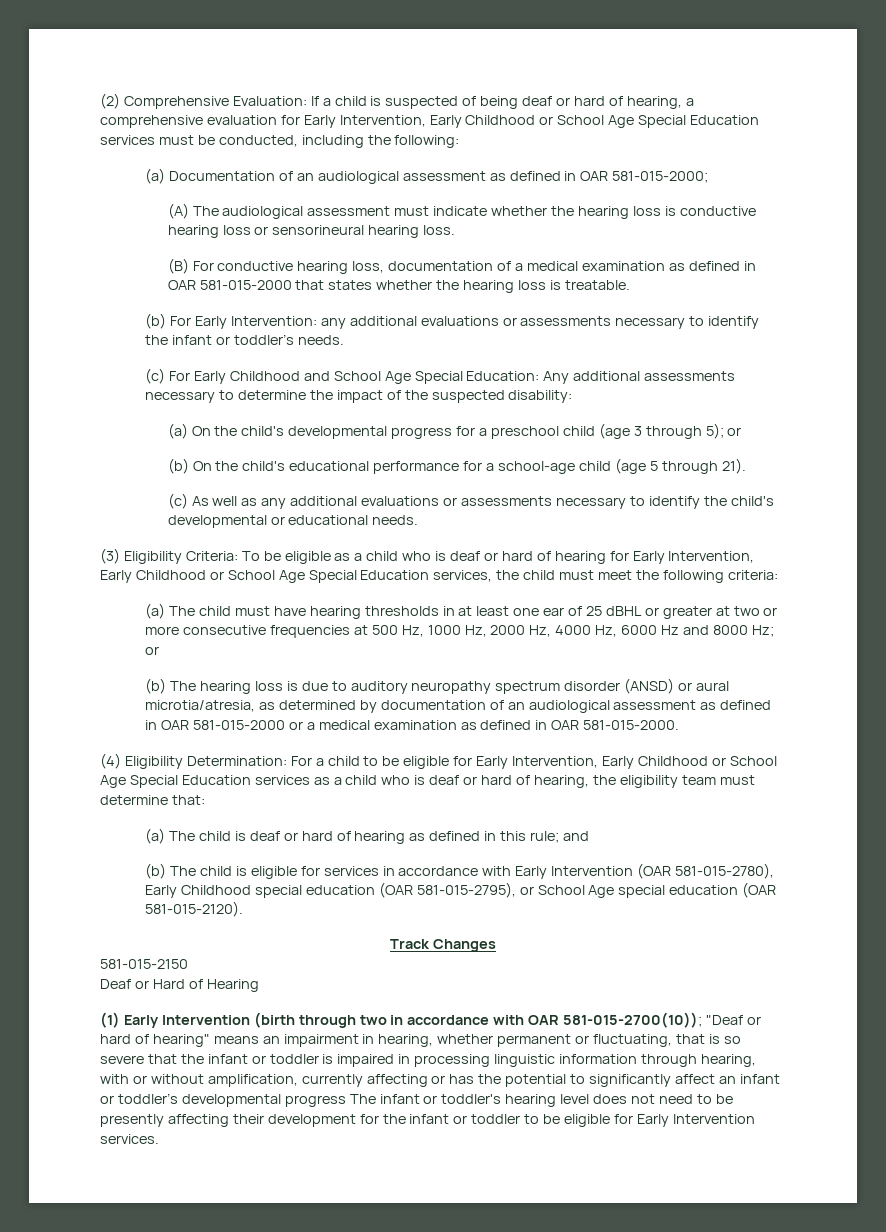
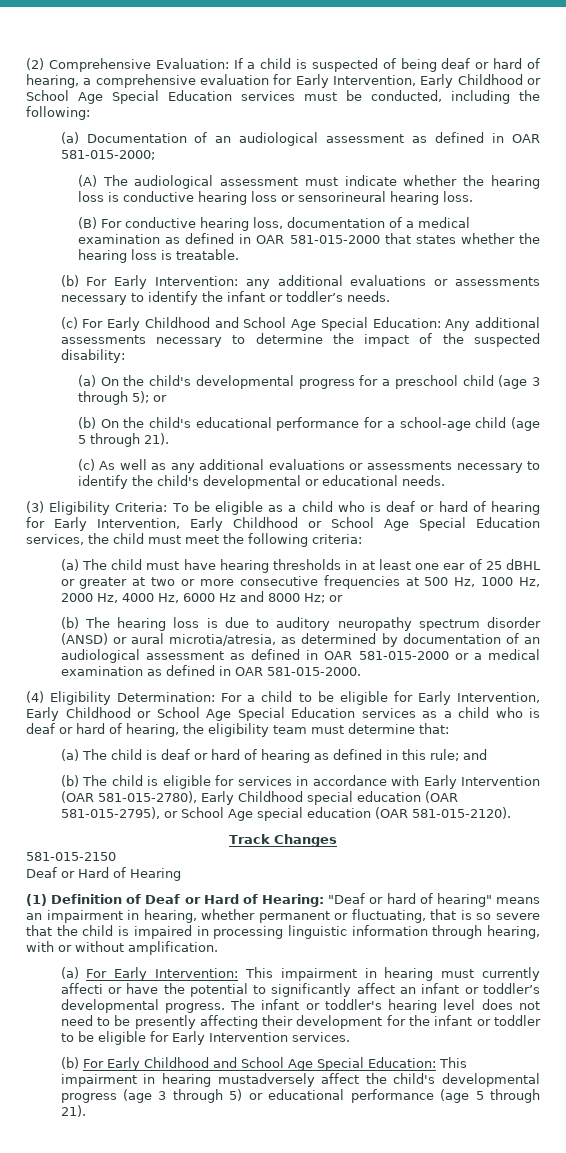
- (1) Early Intervention (birth through two in accordance with OAR 581-015-2700(10));
+ (1) Definition of Deaf or Hard of Hearing:
- "Deaf or hard of hearing" means an impairment in hearing, whether permanent or fluctuating, that is so severe that the infant or toddler is impaired in processing linguistic information through hearing, with or without amplification, currently affecting or has the potential to significantly affect an infant or toddler’s developmental progress The infant or toddler's hearing level does not need to be presently affecting their development for the infant or toddler to be eligible for Early Intervention services.
+ "Deaf or hard of hearing" means an impairment in hearing, whether permanent or fluctuating, that is so severe that the child is impaired in processing linguistic information through hearing, with or without amplification.
+ (a) For Early Intervention: This impairment in hearing must currently affecti or have the potential to significantly affect an infant or toddler’s developmental progress. The infant or toddler's hearing level does not need to be presently affecting their development for the infant or toddler to be eligible for Early Intervention services.
+ (b) For Early Childhood and School Age Special Education: This impairment in hearing mustadversely affect the child's developmental progress (age 3 through 5) or educational performance (age 5 through 21).

